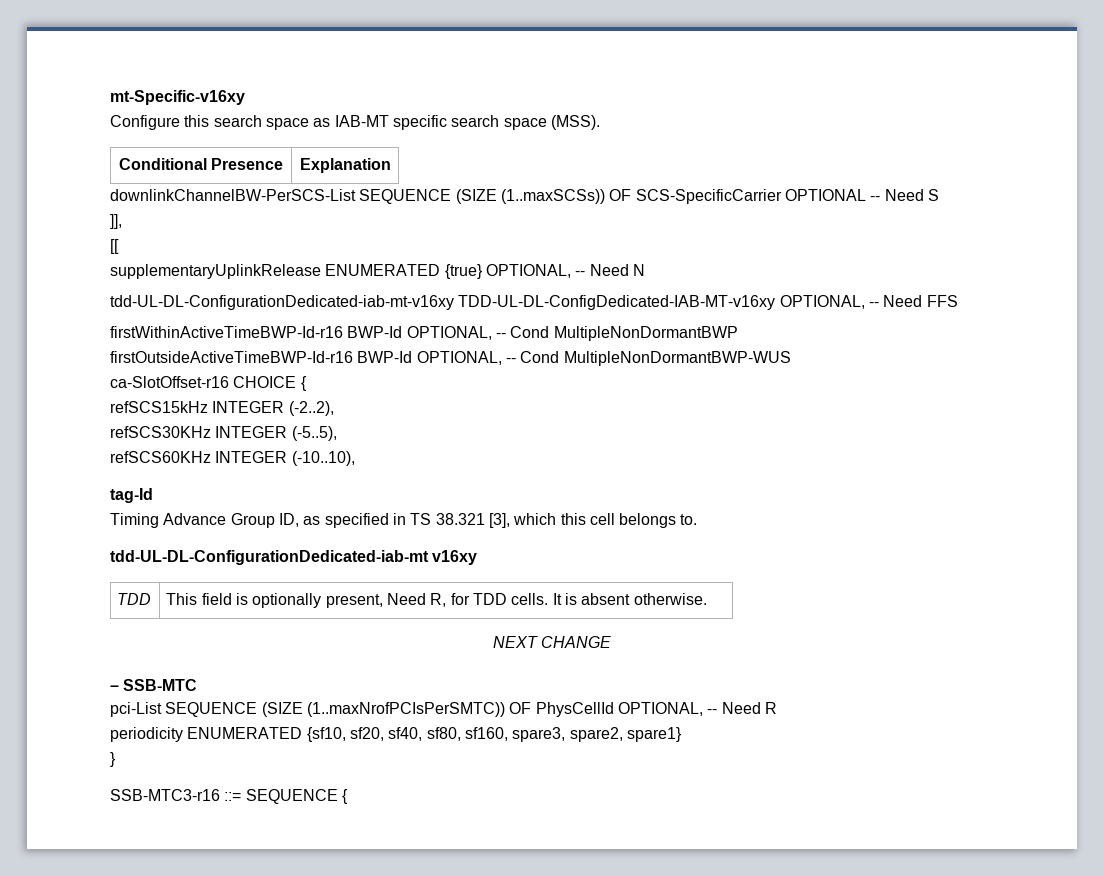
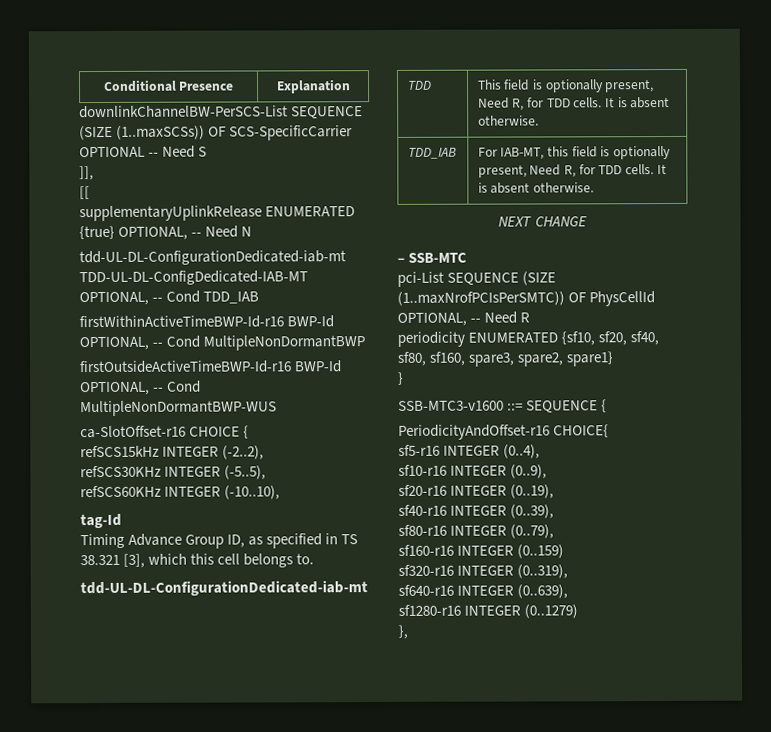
- mt-Specific-v16xy
- Configure this search space as IAB-MT specific search space (MSS).
- tdd-UL-DL-ConfigurationDedicated-iab-mt-v16xy TDD-UL-DL-ConfigDedicated-IAB-MT-v16xy OPTIONAL, -- Need FFS
+ tdd-UL-DL-ConfigurationDedicated-iab-mt TDD-UL-DL-ConfigDedicated-IAB-MT OPTIONAL, -- Cond TDD_IAB
  Timing Advance Group ID, as specified in TS 38.321 [3], which this cell belongs to.
- tdd-UL-DL-ConfigurationDedicated-iab-mt v16xy
+ tdd-UL-DL-ConfigurationDedicated-iab-mt
+ TDD_IAB | For IAB-MT, this field is optionally present, Need R, for TDD cells. It is absent otherwise.
- SSB-MTC3-r16 ::= SEQUENCE {
+ SSB-MTC3-v1600 ::= SEQUENCE {
+ PeriodicityAndOffset-r16 CHOICE{
+ sf5-r16 INTEGER (0..4),
+ sf10-r16 INTEGER (0..9),
+ sf20-r16 INTEGER (0..19),
+ sf40-r16 INTEGER (0..39),
+ sf80-r16 INTEGER (0..79),
+ sf160-r16 INTEGER (0..159)
+ sf320-r16 INTEGER (0..319),
+ sf640-r16 INTEGER (0..639),
+ sf1280-r16 INTEGER (0..1279)
+ },

